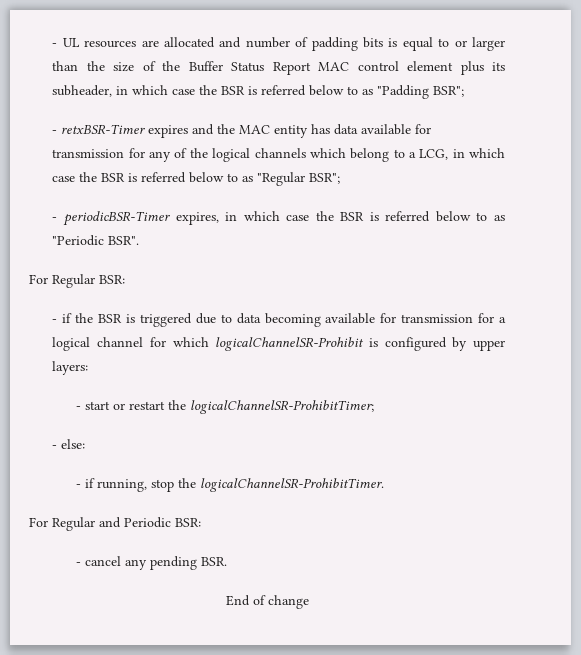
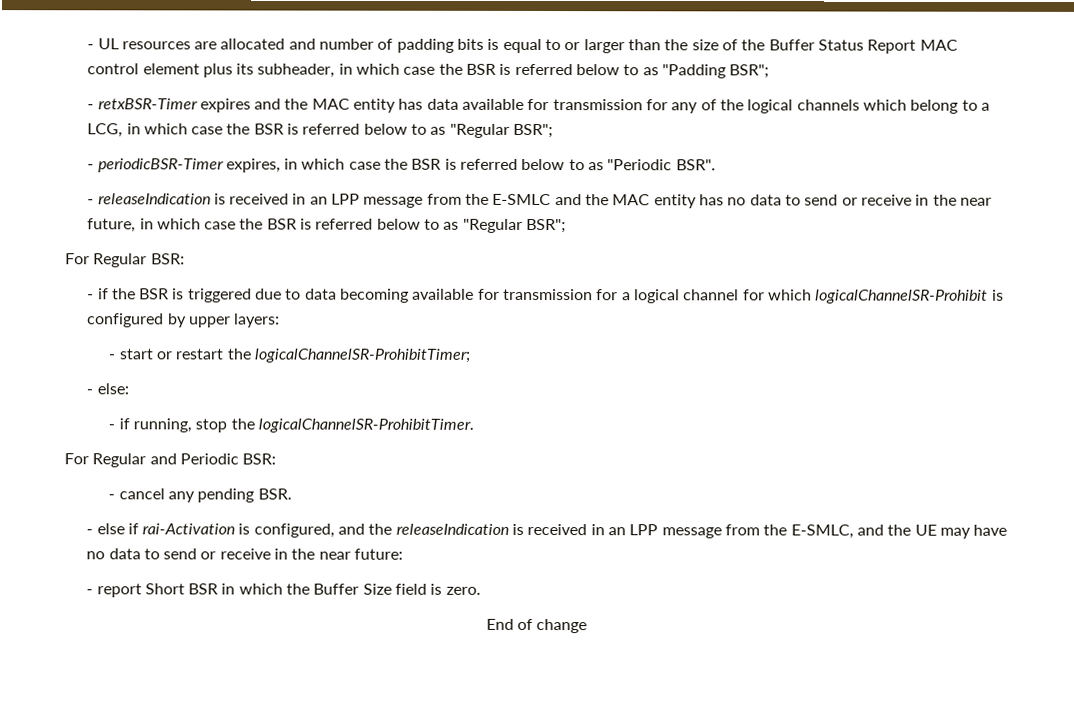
+ - releaseIndication is received in an LPP message from the E-SMLC and the MAC entity has no data to send or receive in the near future, in which case the BSR is referred below to as "Regular BSR";
+ - else if rai-Activation is configured, and the releaseIndication is received in an LPP message from the E-SMLC, and the UE may have no data to send or receive in the near future:
+ - report Short BSR in which the Buffer Size field is zero.

